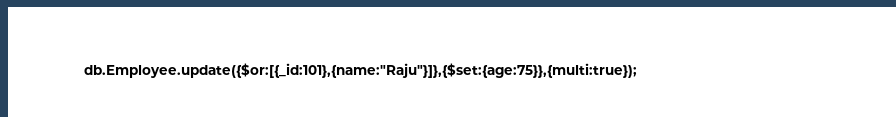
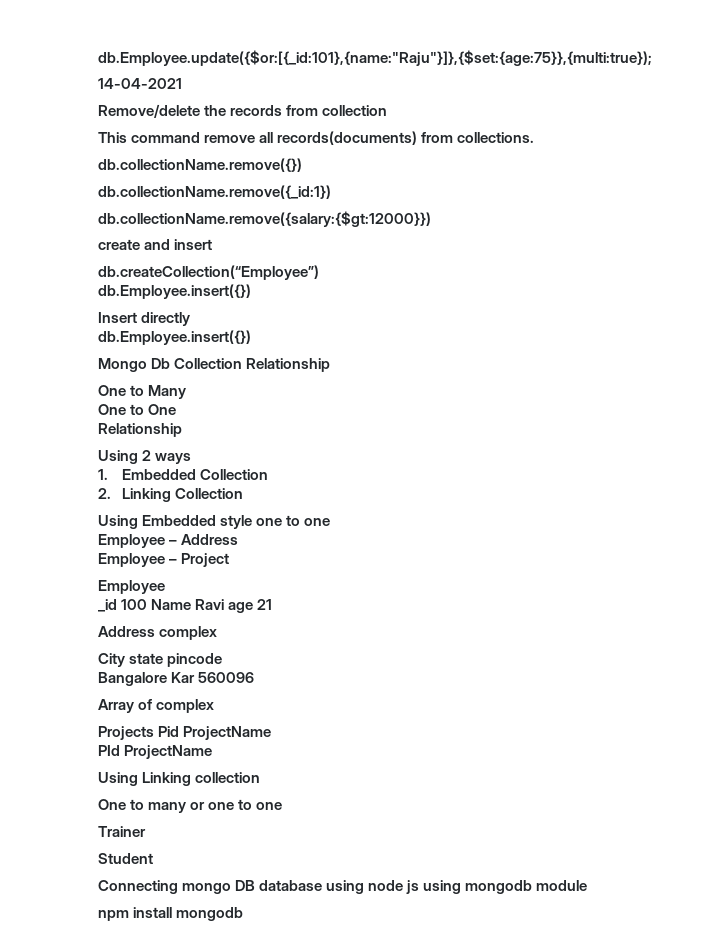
+ 14-04-2021
+ Remove/delete the records from collection
+ This command remove all records(documents) from collections.
+ db.collectionName.remove({})
+ db.collectionName.remove({_id:1})
+ db.collectionName.remove({salary:{$gt:12000}})
+ create and insert
+ db.createCollection(“Employee”)
+ db.Employee.insert({})
+ Insert directly
+ db.Employee.insert({})
+ Mongo Db Collection Relationship
+ One to Many
+ One to One
+ Relationship
+ Using 2 ways
+ 1. Embedded Collection
+ 2. Linking Collection
+ Using Embedded style one to one
+ Employee – Address
+ Employee – Project
+ Employee
+ _id 100 Name Ravi age 21
+ Address complex
+ City state pincode
+ Bangalore Kar 560096
+ Array of complex
+ Projects Pid ProjectName
+ PId ProjectName
+ Using Linking collection
+ One to many or one to one
+ Trainer
+ Student
+ Connecting mongo DB database using node js using mongodb module
+ npm install mongodb

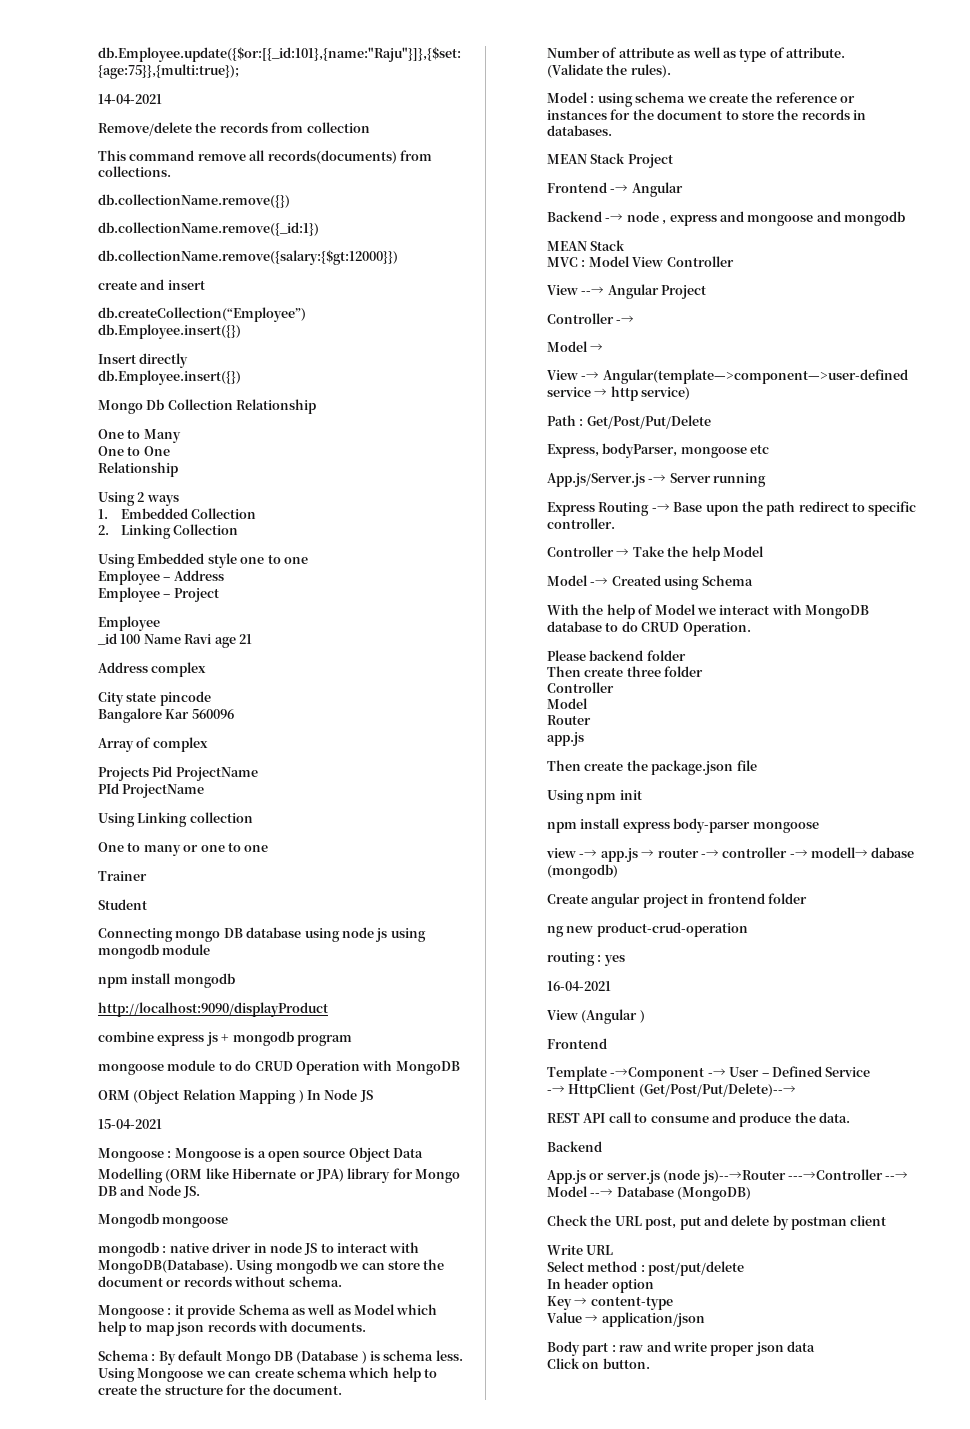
+ http://localhost:9090/displayProduct
+ combine express js + mongodb program
+ mongoose module to do CRUD Operation with MongoDB
+ ORM (Object Relation Mapping ) In Node JS
+ 15-04-2021
+ Mongoose : Mongoose is a open source Object Data
+ Modelling (ORM like Hibernate or JPA) library for Mongo DB and Node JS.
+ Mongodb mongoose
+ mongodb : native driver in node JS to interact with MongoDB(Database). Using mongodb we can store the document or records without schema.
+ Mongoose : it provide Schema as well as Model which help to map json records with documents.
+ Schema : By default Mongo DB (Database ) is schema less. Using Mongoose we can create schema which help to create the structure for the document.
+ Number of attribute as well as type of attribute.
+ (Validate the rules).
+ Model : using schema we create the reference or instances for the document to store the records in databases.
+ MEAN Stack Project
+ Frontend -→ Angular
+ Backend -→ node , express and mongoose and mongodb
+ MEAN Stack
+ MVC : Model View Controller
+ View --→ Angular Project
+ Controller -→
+ Model →
+ View -→ Angular(template—>component—>user-defined service → http service)
+ Path : Get/Post/Put/Delete
+ Express, bodyParser, mongoose etc
+ App.js/Server.js -→ Server running
+ Express Routing -→ Base upon the path redirect to specific controller.
+ Controller → Take the help Model
+ Model -→ Created using Schema
+ With the help of Model we interact with MongoDB database to do CRUD Operation.
+ Please backend folder
+ Then create three folder
+ Controller
+ Model
+ Router
+ app.js
+ Then create the package.json file
+ Using npm init
+ npm install express body-parser mongoose
+ view -→ app.js → router -→ controller -→ modell→ dabase (mongodb)
+ Create angular project in frontend folder
+ ng new product-crud-operation
+ routing : yes
+ 16-04-2021
+ View (Angular )
+ Frontend
+ Template -→Component -→ User – Defined Service
+ -→ HttpClient (Get/Post/Put/Delete)--→
+ REST API call to consume and produce the data.
+ Backend
+ App.js or server.js (node js)--→Router ---→Controller --→ Model --→ Database (MongoDB)
+ Check the URL post, put and delete by postman client
+ Write URL
+ Select method : post/put/delete
+ In header option
+ Key → content-type
+ Value → application/json
+ Body part : raw and write proper json data
+ Click on button.

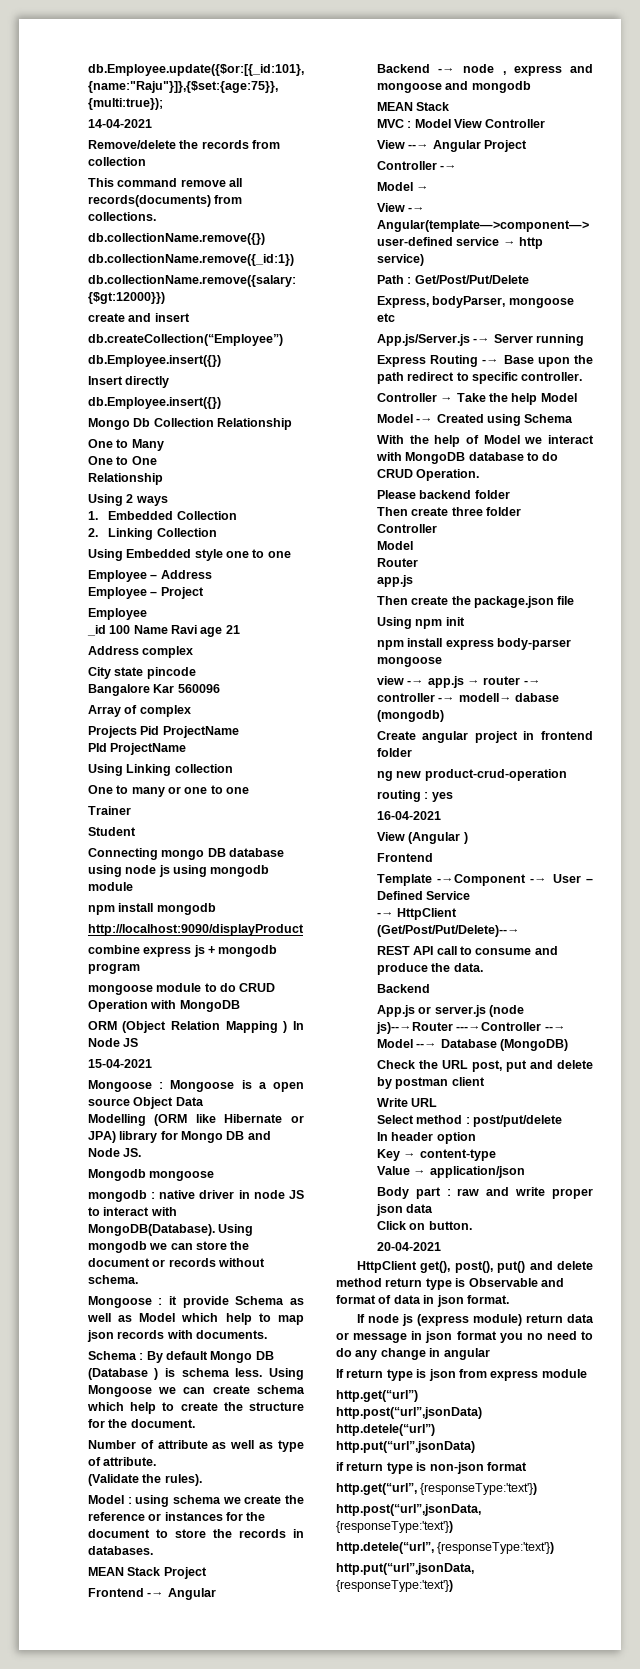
+ 20-04-2021
+ HttpClient get(), post(), put() and delete method return type is Observable and format of data in json format.
+ If node js (express module) return data or message in json format you no need to do any change in angular
+ If return type is json from express module
+ http.get(“url”)
+ http.post(“url”,jsonData)
+ http.detele(“url”)
+ http.put(“url”,jsonData)
+ if return type is non-json format
+ http.get(“url”, {responseType:'text'})
+ http.post(“url”,jsonData, {responseType:'text'})
+ http.detele(“url”, {responseType:'text'})
+ http.put(“url”,jsonData, {responseType:'text'})

